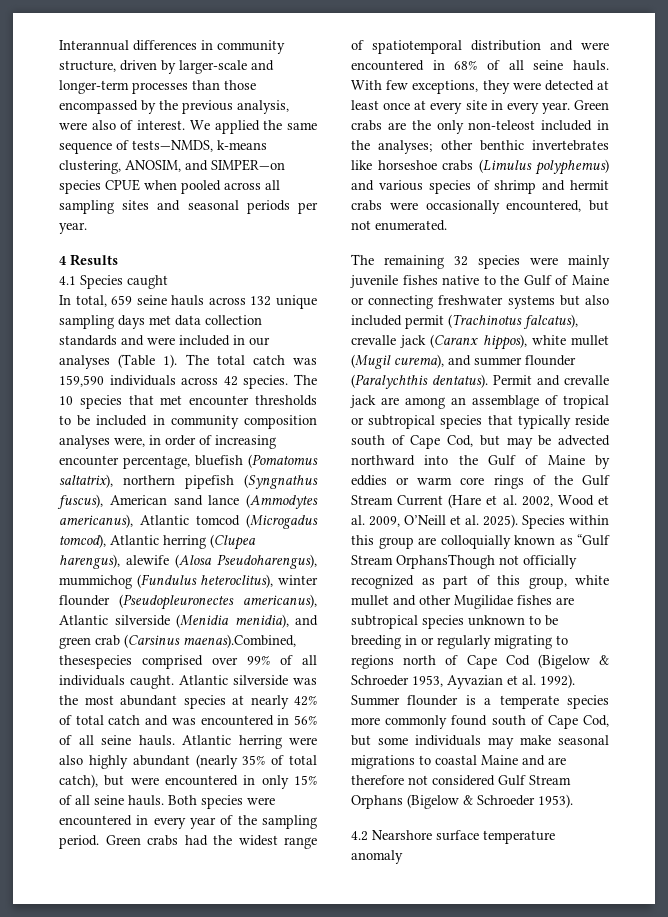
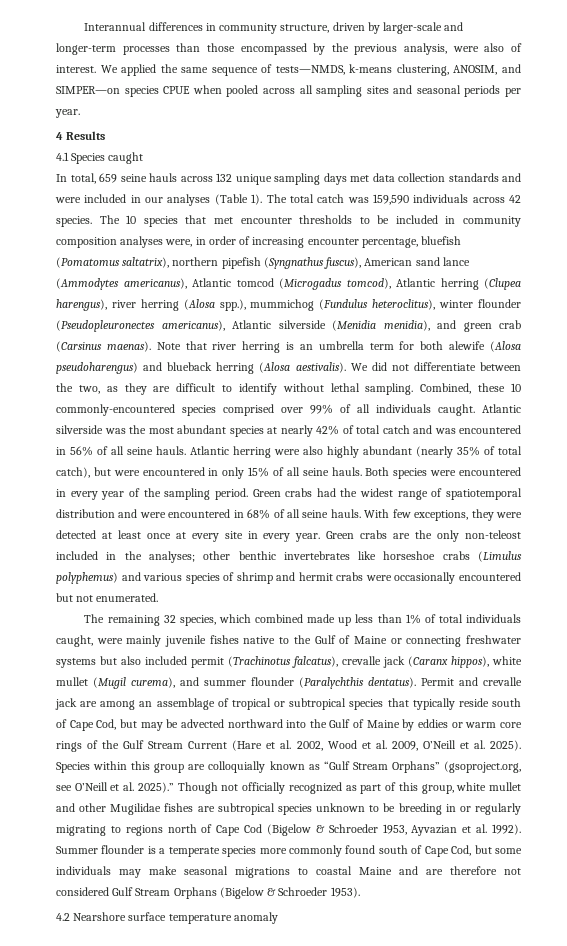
- The 10 species that met encounter thresholds to be included in community composition analyses were, in order of increasing encounter percentage, bluefish (Pomatomus saltatrix), northern pipefish (Syngnathus fuscus), American sand lance (Ammodytes americanus), Atlantic tomcod (Microgadus tomcod), Atlantic herring (Clupea harengus), alewife (Alosa Pseudoharengus), mummichog (Fundulus heteroclitus), winter flounder (Pseudopleuronectes americanus), Atlantic silverside (Menidia menidia), and green crab (Carsinus maenas).Combined, thesespecies comprised over 99% of all individuals caught.
+ The 10 species that met encounter thresholds to be included in community composition analyses were, in order of increasing encounter percentage, bluefish (Pomatomus saltatrix), northern pipefish (Syngnathus fuscus), American sand lance (Ammodytes americanus), Atlantic tomcod (Microgadus tomcod), Atlantic herring (Clupea harengus), river herring (Alosa spp.), mummichog (Fundulus heteroclitus), winter flounder (Pseudopleuronectes americanus), Atlantic silverside (Menidia menidia), and green crab (Carsinus maenas). Note that river herring is an umbrella term for both alewife (Alosa pseudoharengus) and blueback herring (Alosa aestivalis). We did not differentiate between the two, as they are difficult to identify without lethal sampling. Combined, these 10 commonly-encountered species comprised over 99% of all individuals caught.
- Green crabs are the only non-teleost included in the analyses; other benthic invertebrates like horseshoe crabs (Limulus polyphemus) and various species of shrimp and hermit crabs were occasionally encountered, but not enumerated.
+ Green crabs are the only non-teleost included in the analyses; other benthic invertebrates like horseshoe crabs (Limulus polyphemus) and various species of shrimp and hermit crabs were occasionally encountered but not enumerated.
- The remaining 32 species were mainly juvenile fishes native to the Gulf of Maine or connecting freshwater systems but also included permit (Trachinotus falcatus), crevalle jack (Caranx hippos), white mullet (Mugil curema), and summer flounder (Paralychthis dentatus).
+ The remaining 32 species, which combined made up less than 1% of total individuals caught, were mainly juvenile fishes native to the Gulf of Maine or connecting freshwater systems but also included permit (Trachinotus falcatus), crevalle jack (Caranx hippos), white mullet (Mugil curema), and summer flounder (Paralychthis dentatus).
- Species within this group are colloquially known as “Gulf Stream OrphansThough not officially recognized as part of this group, white mullet and other Mugilidae fishes are subtropical species unknown to be breeding in or regularly migrating to regions north of Cape Cod (Bigelow & Schroeder 1953, Ayvazian et al. 1992).
+ Species within this group are colloquially known as “Gulf Stream Orphans” (gsoproject.org, see O’Neill et al. 2025).” Though not officially recognized as part of this group, white mullet and other Mugilidae fishes are subtropical species unknown to be breeding in or regularly migrating to regions north of Cape Cod (Bigelow & Schroeder 1953, Ayvazian et al. 1992).

